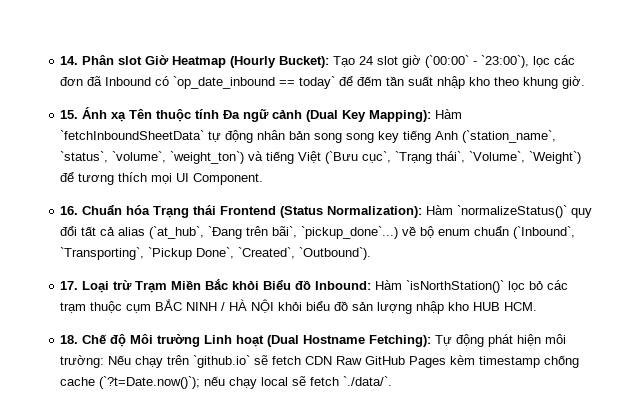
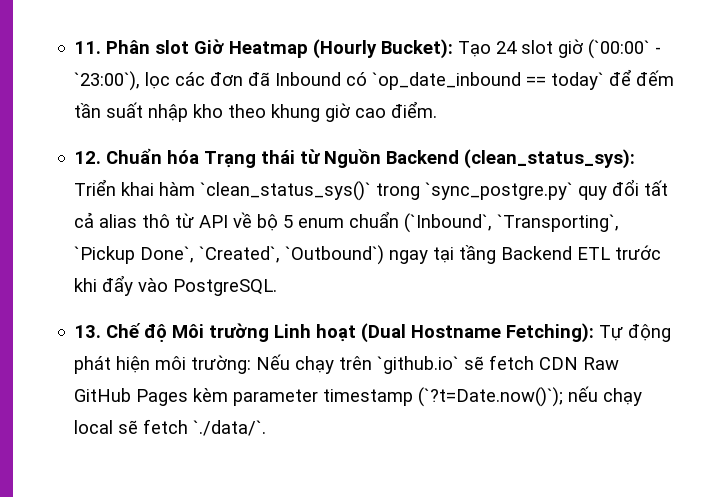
- 14. Phân slot Giờ Heatmap (Hourly Bucket):
+ 11. Phân slot Giờ Heatmap (Hourly Bucket):
- Tạo 24 slot giờ (`00:00` - `23:00`), lọc các đơn đã Inbound có `op_date_inbound == today` để đếm tần suất nhập kho theo khung giờ.
- 15. Ánh xạ Tên thuộc tính Đa ngữ cảnh (Dual Key Mapping): Hàm `fetchInboundSheetData` tự động nhân bản song song key tiếng Anh (`station_name`, `status`, `volume`, `weight_ton`) và tiếng Việt (`Bưu cục`, `Trạng thái`, `Volume`, `Weight`) để tương thích mọi UI Component.
- 16. Chuẩn hóa Trạng thái Frontend (Status Normalization): Hàm `normalizeStatus()` quy đổi tất cả alias (`at_hub`, `Đang trên bãi`, `pickup_done`...) về bộ enum chuẩn (`Inbound`, `Transporting`, `Pickup Done`, `Created`, `Outbound`).
- 17. Loại trừ Trạm Miền Bắc khỏi Biểu đồ Inbound: Hàm `isNorthStation()` lọc bỏ các trạm thuộc cụm BẮC NINH / HÀ NỘI khỏi biểu đồ sản lượng nhập kho HUB HCM.
- 18. Chế độ Môi trường Linh hoạt (Dual Hostname Fetching):
+ Tạo 24 slot giờ (`00:00` - `23:00`), lọc các đơn đã Inbound có `op_date_inbound == today` để đếm tần suất nhập kho theo khung giờ cao điểm.
+ 12. Chuẩn hóa Trạng thái từ Nguồn Backend (clean_status_sys): Triển khai hàm `clean_status_sys()` trong `sync_postgre.py` quy đổi tất cả alias thô từ API về bộ 5 enum chuẩn (`Inbound`, `Transporting`, `Pickup Done`, `Created`, `Outbound`) ngay tại tầng Backend ETL trước khi đẩy vào PostgreSQL.
+ 13. Chế độ Môi trường Linh hoạt (Dual Hostname Fetching):
- Nếu chạy trên `github.io` sẽ fetch CDN Raw GitHub Pages kèm timestamp chống cache (`?t=Date.now()`);
+ Nếu chạy trên `github.io` sẽ fetch CDN Raw GitHub Pages kèm parameter timestamp (`?t=Date.now()`);

